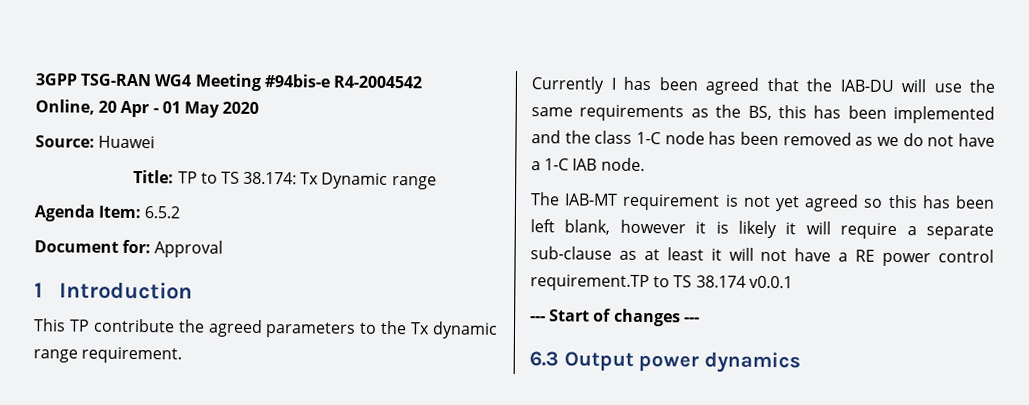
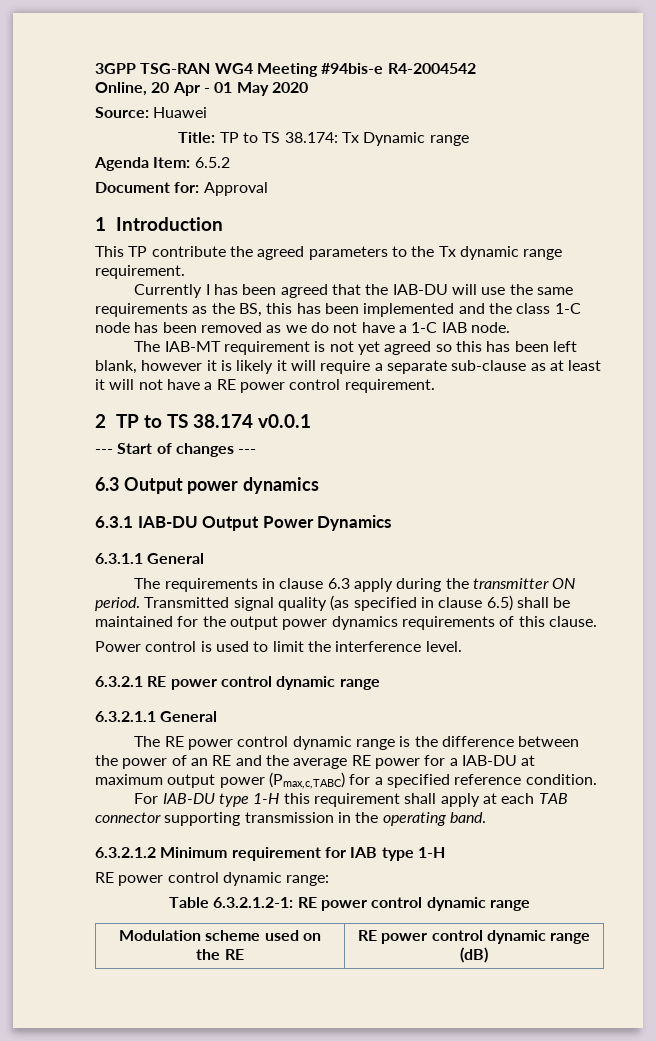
- The IAB-MT requirement is not yet agreed so this has been left blank, however it is likely it will require a separate sub-clause as at least it will not have a RE power control requirement.TP to TS 38.174 v0.0.1
+ The IAB-MT requirement is not yet agreed so this has been left blank, however it is likely it will require a separate sub-clause as at least it will not have a RE power control requirement.
+ 2 TP to TS 38.174 v0.0.1
+ 6.3.1 IAB-DU Output Power Dynamics
+ 6.3.1.1 General
+ The requirements in clause 6.3 apply during the transmitter ON period. Transmitted signal quality (as specified in clause 6.5) shall be maintained for the output power dynamics requirements of this clause.
+ Power control is used to limit the interference level.
+ 6.3.2.1 RE power control dynamic range
+ 6.3.2.1.1 General
+ The RE power control dynamic range is the difference between the power of an RE and the average RE power for a IAB-DU at maximum output power (Pmax,c,TABC) for a specified reference condition.
+ For IAB-DU type 1-H this requirement shall apply at each TAB connector supporting transmission in the operating band.
+ 6.3.2.1.2 Minimum requirement for IAB type 1-H
+ RE power control dynamic range:
+ Table 6.3.2.1.2-1: RE power control dynamic range
+ Modulation scheme used on the RE | RE power control dynamic range (dB)

